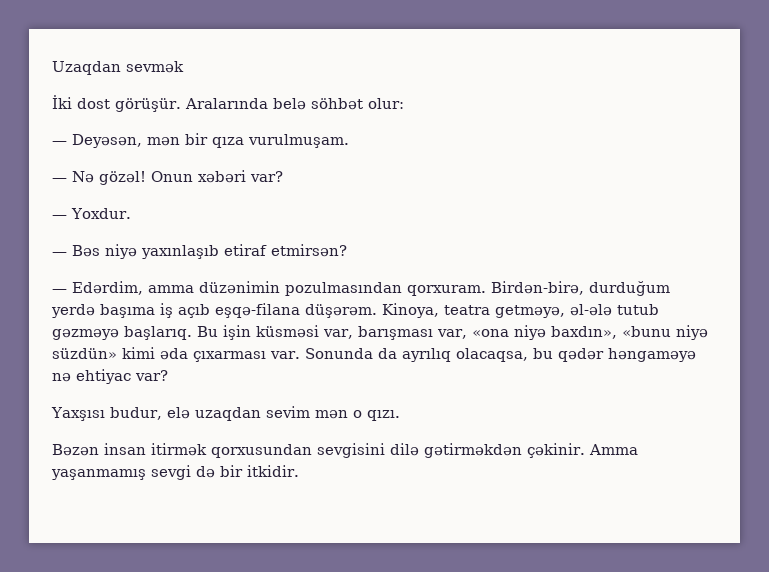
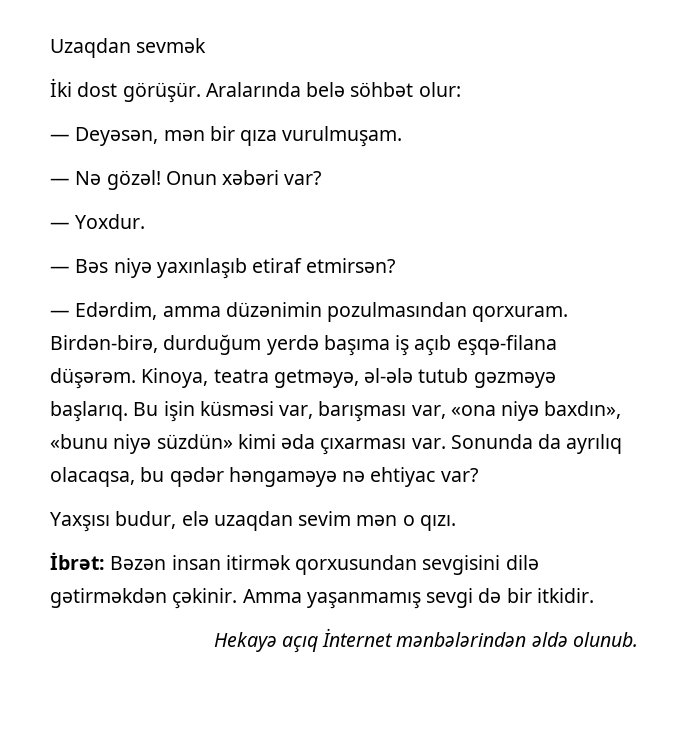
- Bəzən insan itirmək qorxusundan sevgisini dilə gətirməkdən çəkinir.
+ İbrət: Bəzən insan itirmək qorxusundan sevgisini dilə gətirməkdən çəkinir.
+ Hekayə açıq İnternet mənbələrindən əldə olunub.

